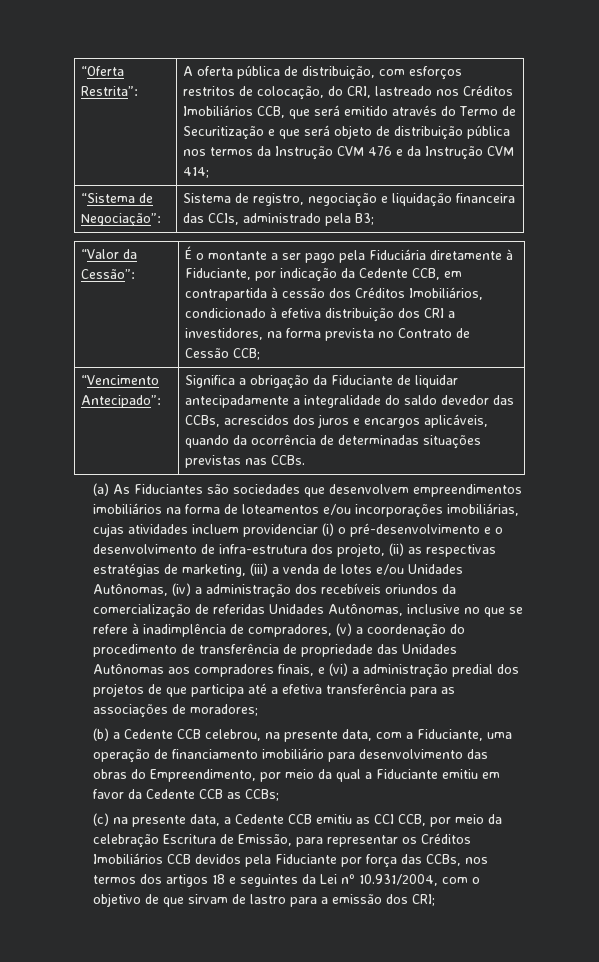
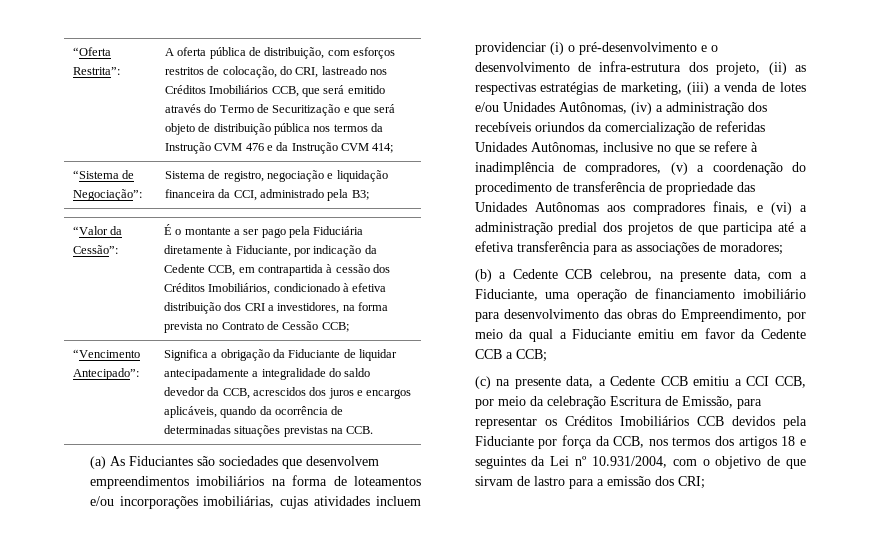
- “Sistema de Negociação”: | Sistema de registro, negociação e liquidação financeira das CCIs, administrado pela B3;
+ “Sistema de Negociação”: | Sistema de registro, negociação e liquidação financeira da CCI, administrado pela B3;
- “Vencimento Antecipado”: | Significa a obrigação da Fiduciante de liquidar antecipadamente a integralidade do saldo devedor das CCBs, acrescidos dos juros e encargos aplicáveis, quando da ocorrência de determinadas situações previstas nas CCBs.
+ “Vencimento Antecipado”: | Significa a obrigação da Fiduciante de liquidar antecipadamente a integralidade do saldo devedor da CCB, acrescidos dos juros e encargos aplicáveis, quando da ocorrência de determinadas situações previstas na CCB.
- (b) a Cedente CCB celebrou, na presente data, com a Fiduciante, uma operação de financiamento imobiliário para desenvolvimento das obras do Empreendimento, por meio da qual a Fiduciante emitiu em favor da Cedente CCB as CCBs;
+ (b) a Cedente CCB celebrou, na presente data, com a Fiduciante, uma operação de financiamento imobiliário para desenvolvimento das obras do Empreendimento, por meio da qual a Fiduciante emitiu em favor da Cedente CCB a CCB;
- (c) na presente data, a Cedente CCB emitiu as CCI CCB, por meio da celebração Escritura de Emissão, para representar os Créditos Imobiliários CCB devidos pela Fiduciante por força das CCBs, nos termos dos artigos 18 e seguintes da Lei nº 10.931/2004, com o objetivo de que sirvam de lastro para a emissão dos CRI;
+ (c) na presente data, a Cedente CCB emitiu a CCI CCB, por meio da celebração Escritura de Emissão, para representar os Créditos Imobiliários CCB devidos pela Fiduciante por força da CCB, nos termos dos artigos 18 e seguintes da Lei nº 10.931/2004, com o objetivo de que sirvam de lastro para a emissão dos CRI;

